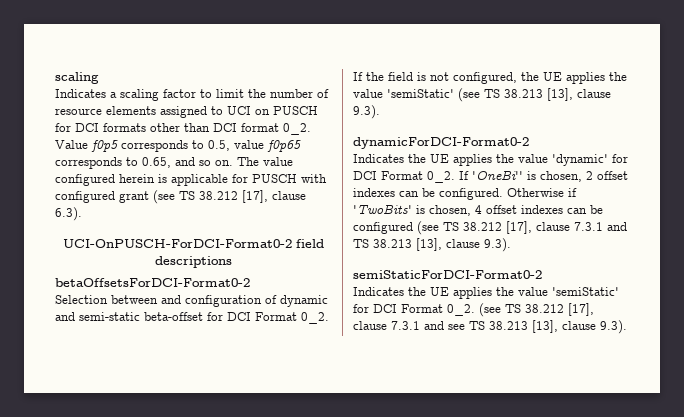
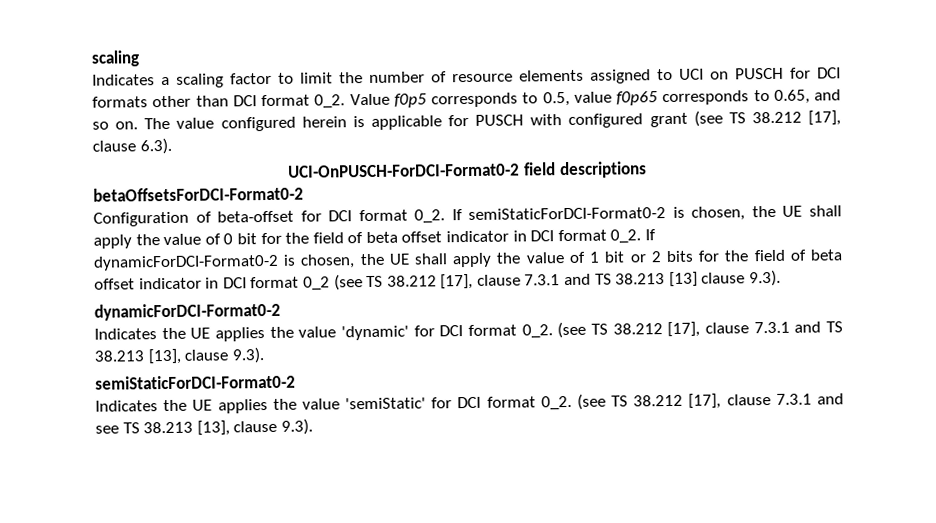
- Selection between and configuration of dynamic and semi-static beta-offset for DCI Format 0_2. If the field is not configured, the UE applies the value 'semiStatic' (see TS 38.213 [13], clause 9.3).
+ Configuration of beta-offset for DCI format 0_2. If semiStaticForDCI-Format0-2 is chosen, the UE shall apply the value of 0 bit for the field of beta offset indicator in DCI format 0_2. If dynamicForDCI-Format0-2 is chosen, the UE shall apply the value of 1 bit or 2 bits for the field of beta offset indicator in DCI format 0_2 (see TS 38.212 [17], clause 7.3.1 and TS 38.213 [13] clause 9.3).
- Indicates the UE applies the value 'dynamic' for DCI Format 0_2. If 'OneBi'' is chosen, 2 offset indexes can be configured. Otherwise if 'TwoBits' is chosen, 4 offset indexes can be configured (see TS 38.212 [17], clause 7.3.1 and TS 38.213 [13], clause 9.3).
+ Indicates the UE applies the value 'dynamic' for DCI format 0_2. (see TS 38.212 [17], clause 7.3.1 and TS 38.213 [13], clause 9.3).
- Indicates the UE applies the value 'semiStatic' for DCI Format 0_2.
+ Indicates the UE applies the value 'semiStatic' for DCI format 0_2.

